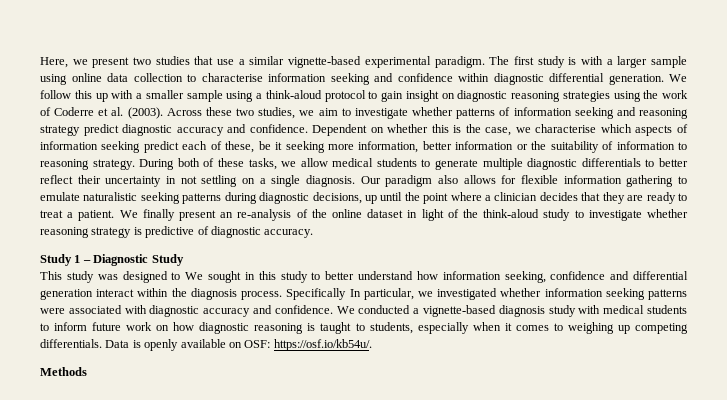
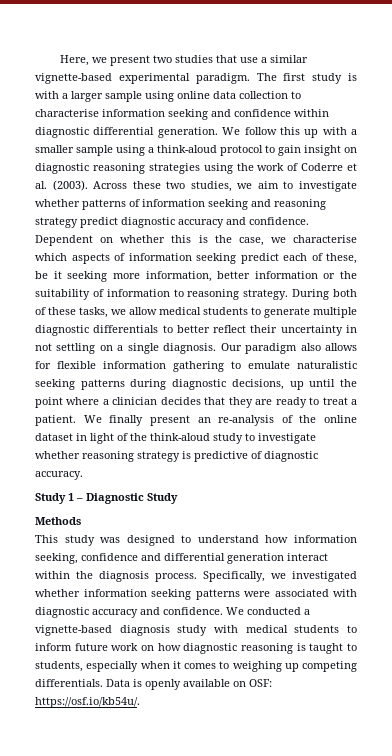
+ Methods
- This study was designed to We sought in this study to better understand how information seeking, confidence and differential generation interact within the diagnosis process.
+ This study was designed to understand how information seeking, confidence and differential generation interact within the diagnosis process.
- Specifically In particular, we investigated whether information seeking patterns were associated with diagnostic accuracy and confidence.
+ Specifically, we investigated whether information seeking patterns were associated with diagnostic accuracy and confidence.
- Methods

